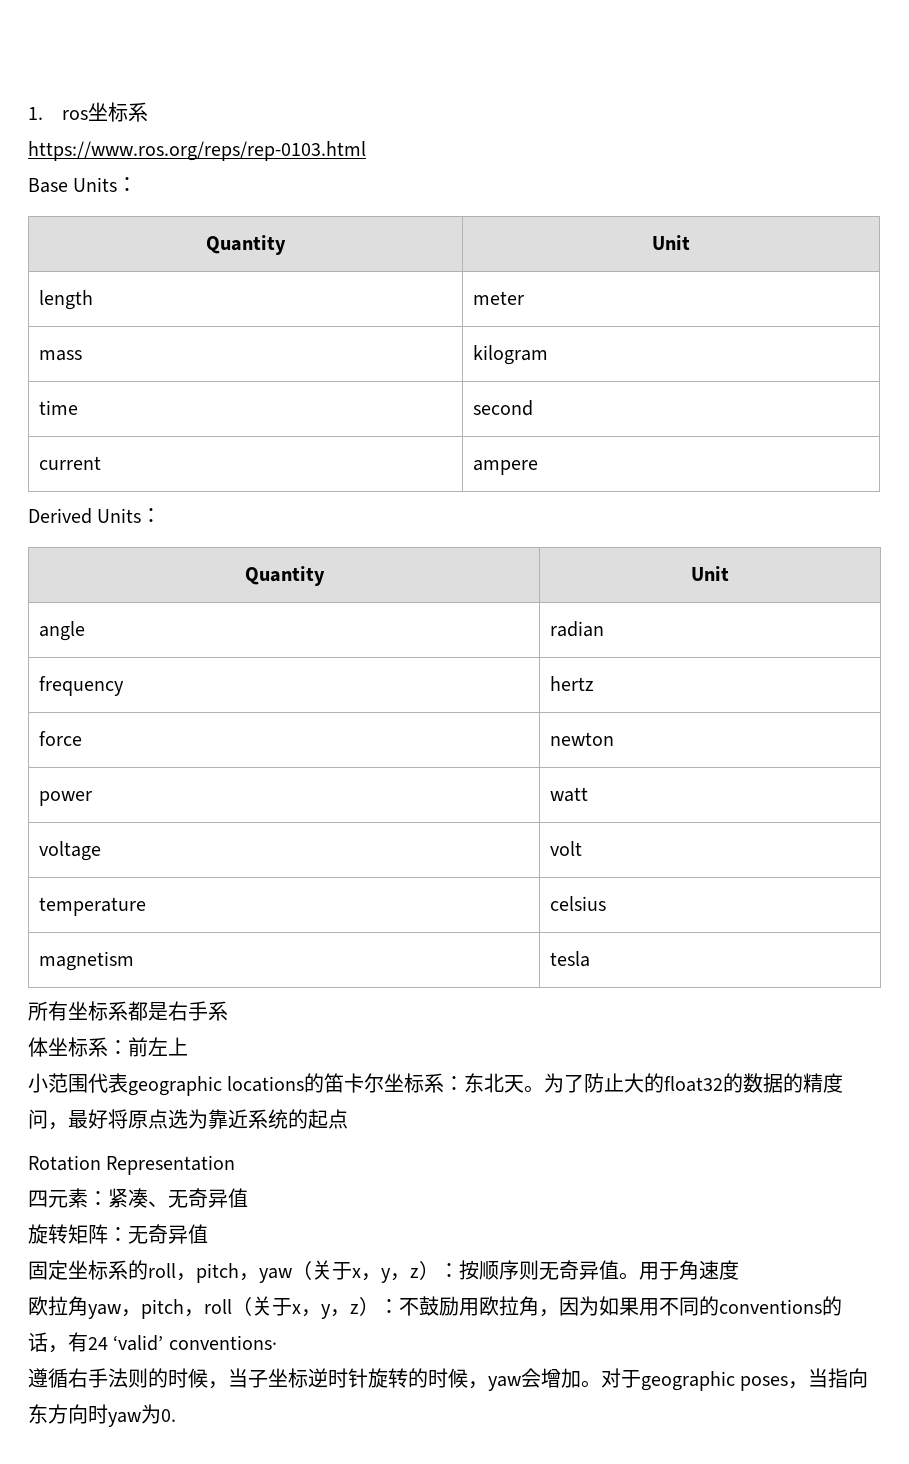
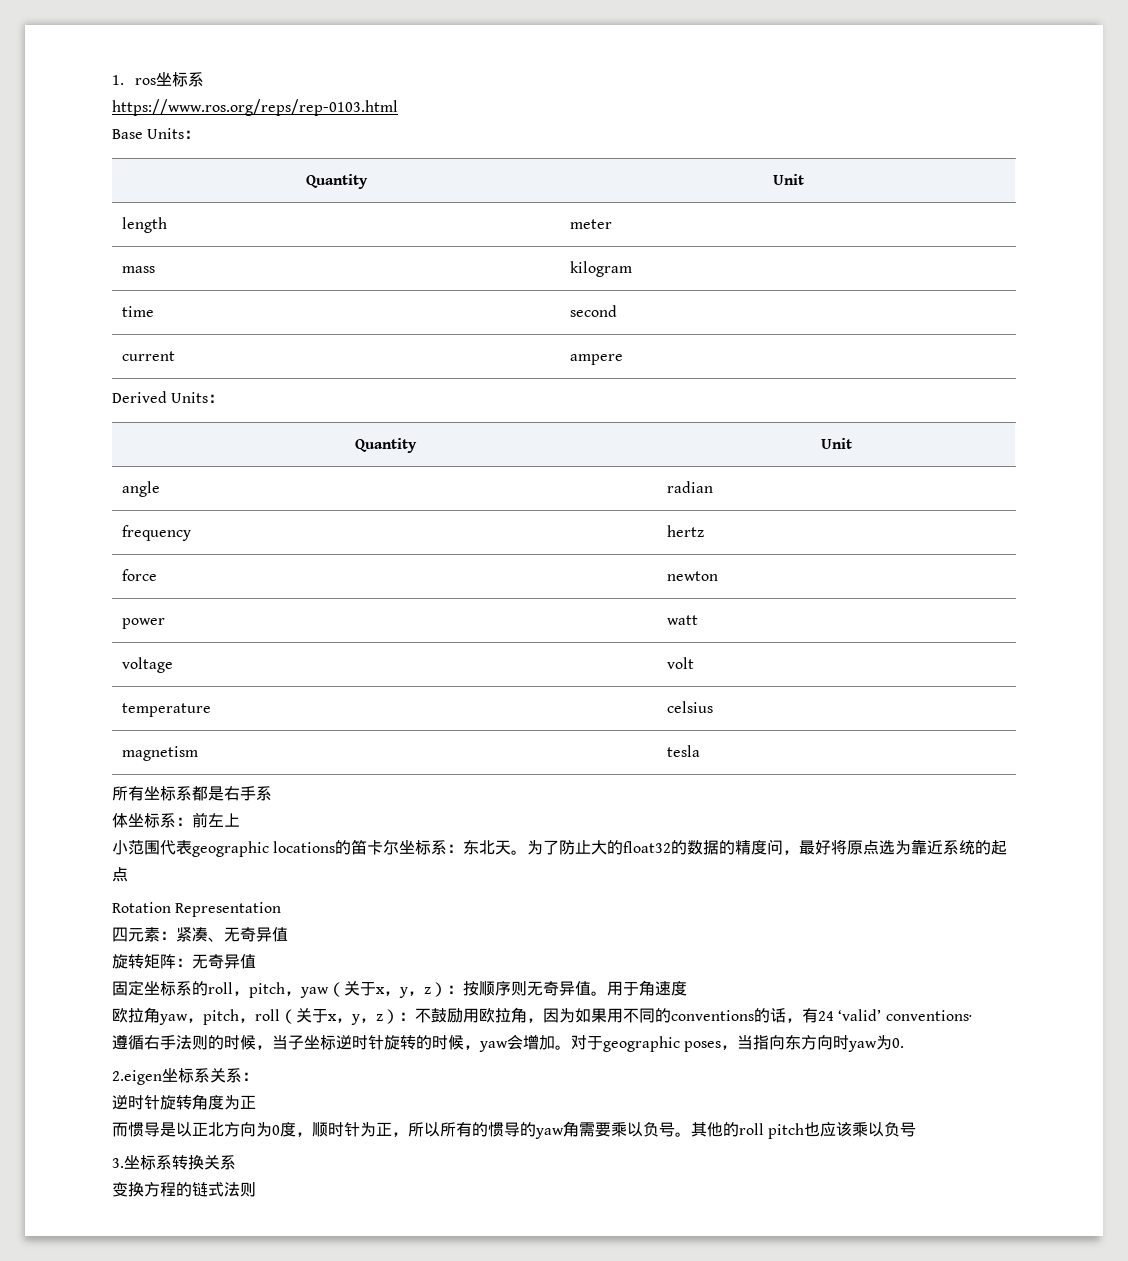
+ 2.eigen坐标系关系：
+ 逆时针旋转角度为正
+ 而惯导是以正北方向为0度，顺时针为正，所以所有的惯导的yaw角需要乘以负号。其他的roll pitch也应该乘以负号
+ 3.坐标系转换关系
+ 变换方程的链式法则

